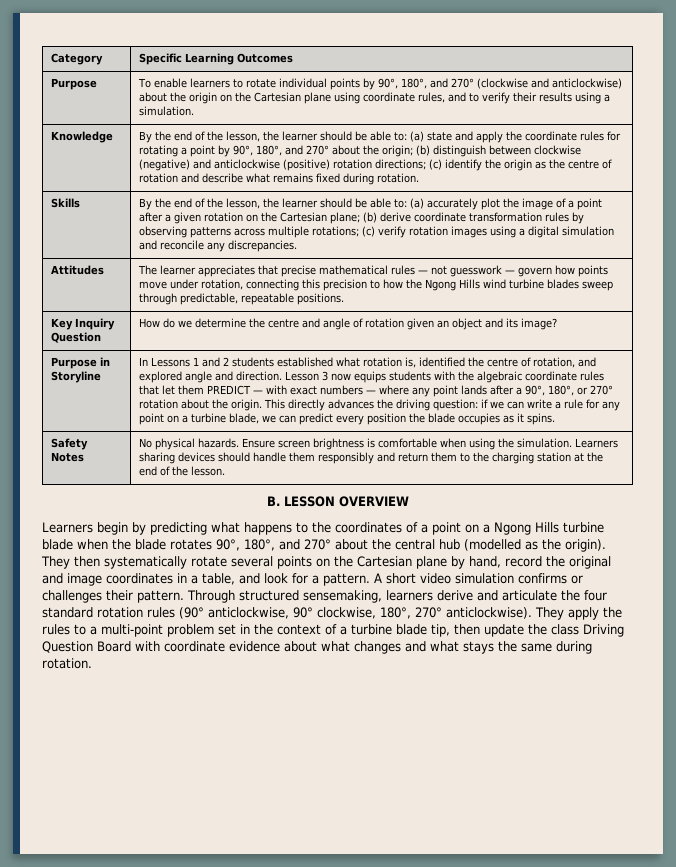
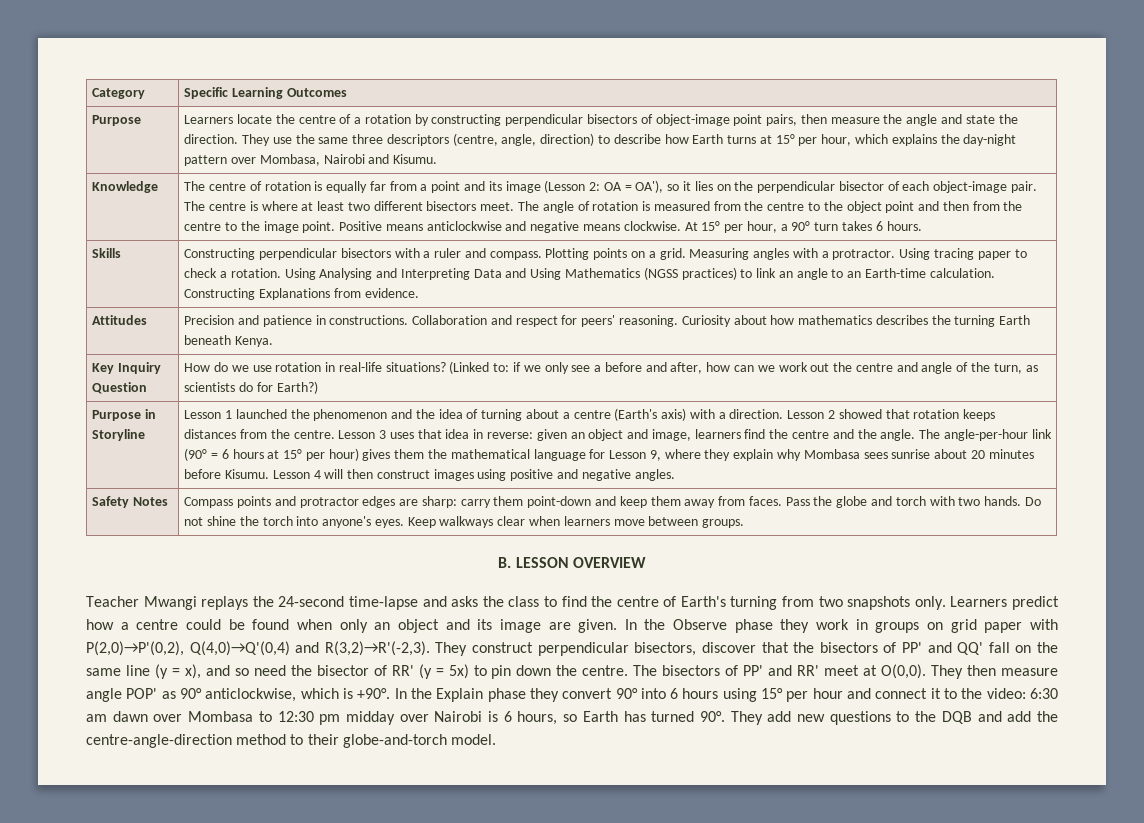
- To enable learners to rotate individual points by 90°, 180°, and 270° (clockwise and anticlockwise) about the origin on the Cartesian plane using coordinate rules, and to verify their results using a simulation.
- Knowledge | By the end of the lesson, the learner should be able to: (a) state and apply the coordinate rules for rotating a point by 90°, 180°, and 270° about the origin; (b) distinguish between clockwise (negative) and anticlockwise (positive) rotation directions; (c) identify the origin as the centre of rotation and describe what remains fixed during rotation.
- Skills | By the end of the lesson, the learner should be able to: (a) accurately plot the image of a point after a given rotation on the Cartesian plane; (b) derive coordinate transformation rules by observing patterns across multiple rotations; (c) verify rotation images using a digital simulation and reconcile any discrepancies.
- Attitudes | The learner appreciates that precise mathematical rules — not guesswork — govern how points move under rotation, connecting this precision to how the Ngong Hills wind turbine blades sweep through predictable, repeatable positions.
+ Learners locate the centre of a rotation by constructing perpendicular bisectors of object-image point pairs, then measure the angle and state the direction. They use the same three descriptors (centre, angle, direction) to describe how Earth turns at 15° per hour, which explains the day-night pattern over Mombasa, Nairobi and Kisumu.
+ Knowledge | The centre of rotation is equally far from a point and its image (Lesson 2: OA = OA'), so it lies on the perpendicular bisector of each object-image pair. The centre is where at least two different bisectors meet. The angle of rotation is measured from the centre to the object point and then from the centre to the image point. Positive means anticlockwise and negative means clockwise. At 15° per hour, a 90° turn takes 6 hours.
+ Skills | Constructing perpendicular bisectors with a ruler and compass. Plotting points on a grid. Measuring angles with a protractor. Using tracing paper to check a rotation. Using Analysing and Interpreting Data and Using Mathematics (NGSS practices) to link an angle to an Earth-time calculation. Constructing Explanations from evidence.
+ Attitudes | Precision and patience in constructions. Collaboration and respect for peers' reasoning. Curiosity about how mathematics describes the turning Earth beneath Kenya.
- Key Inquiry Question | How do we determine the centre and angle of rotation given an object and its image?
- Purpose in Storyline | In Lessons 1 and 2 students established what rotation is, identified the centre of rotation, and explored angle and direction. Lesson 3 now equips students with the algebraic coordinate rules that let them PREDICT — with exact numbers — where any point lands after a 90°, 180°, or 270° rotation about the origin. This directly advances the driving question: if we can write a rule for any point on a turbine blade, we can predict every position the blade occupies as it spins.
- Safety Notes | No physical hazards. Ensure screen brightness is comfortable when using the simulation. Learners sharing devices should handle them responsibly and return them to the charging station at the end of the lesson.
+ Key Inquiry Question | How do we use rotation in real-life situations? (Linked to: if we only see a before and after, how can we work out the centre and angle of the turn, as scientists do for Earth?)
+ Purpose in Storyline | Lesson 1 launched the phenomenon and the idea of turning about a centre (Earth's axis) with a direction. Lesson 2 showed that rotation keeps distances from the centre. Lesson 3 uses that idea in reverse: given an object and image, learners find the centre and the angle. The angle-per-hour link (90° = 6 hours at 15° per hour) gives them the mathematical language for Lesson 9, where they explain why Mombasa sees sunrise about 20 minutes before Kisumu. Lesson 4 will then construct images using positive and negative angles.
+ Safety Notes | Compass points and protractor edges are sharp: carry them point-down and keep them away from faces. Pass the globe and torch with two hands. Do not shine the torch into anyone's eyes. Keep walkways clear when learners move between groups.
  B. LESSON OVERVIEW
- Learners begin by predicting what happens to the coordinates of a point on a Ngong Hills turbine blade when the blade rotates 90°, 180°, and 270° about the central hub (modelled as the origin). They then systematically rotate several points on the Cartesian plane by hand, record the original and image coordinates in a table, and look for a pattern. A short video simulation confirms or challenges their pattern. Through structured sensemaking, learners derive and articulate the four standard rotation rules (90° anticlockwise, 90° clockwise, 180°, 270° anticlockwise). They apply the rules to a multi-point problem set in the context of a turbine blade tip, then update the class Driving Question Board with coordinate evidence about what changes and what stays the same during rotation.
+ Teacher Mwangi replays the 24-second time-lapse and asks the class to find the centre of Earth's turning from two snapshots only. Learners predict how a centre could be found when only an object and its image are given. In the Observe phase they work in groups on grid paper with P(2,0)→P'(0,2), Q(4,0)→Q'(0,4) and R(3,2)→R'(-2,3). They construct perpendicular bisectors, discover that the bisectors of PP' and QQ' fall on the same line (y = x), and so need the bisector of RR' (y = 5x) to pin down the centre. The bisectors of PP' and RR' meet at O(0,0). They then measure angle POP' as 90° anticlockwise, which is +90°. In the Explain phase they convert 90° into 6 hours using 15° per hour and connect it to the video: 6:30 am dawn over Mombasa to 12:30 pm midday over Nairobi is 6 hours, so Earth has turned 90°. They add new questions to the DQB and add the centre-angle-direction method to their globe-and-torch model.

